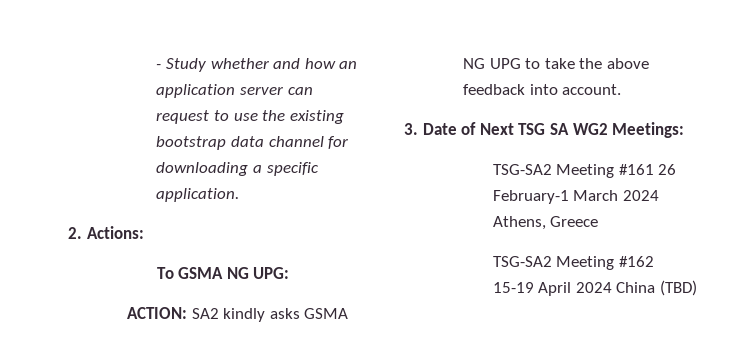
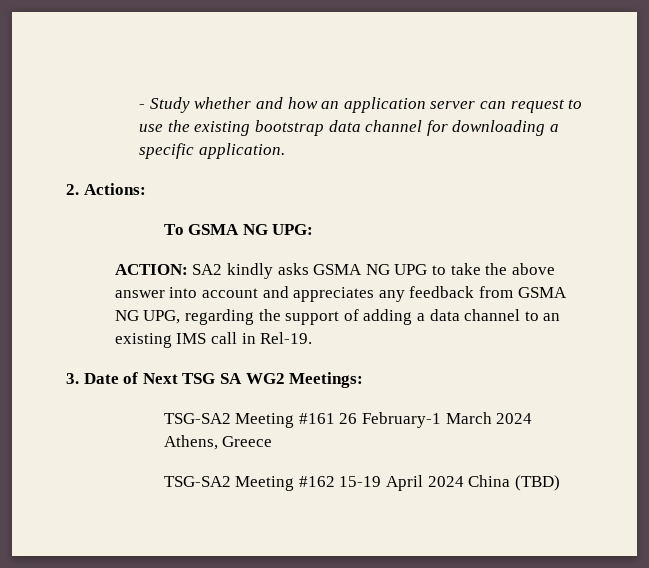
- ACTION: SA2 kindly asks GSMA NG UPG to take the above feedback into account.
+ ACTION: SA2 kindly asks GSMA NG UPG to take the above answer into account and appreciates any feedback from GSMA NG UPG, regarding the support of adding a data channel to an existing IMS call in Rel-19.

